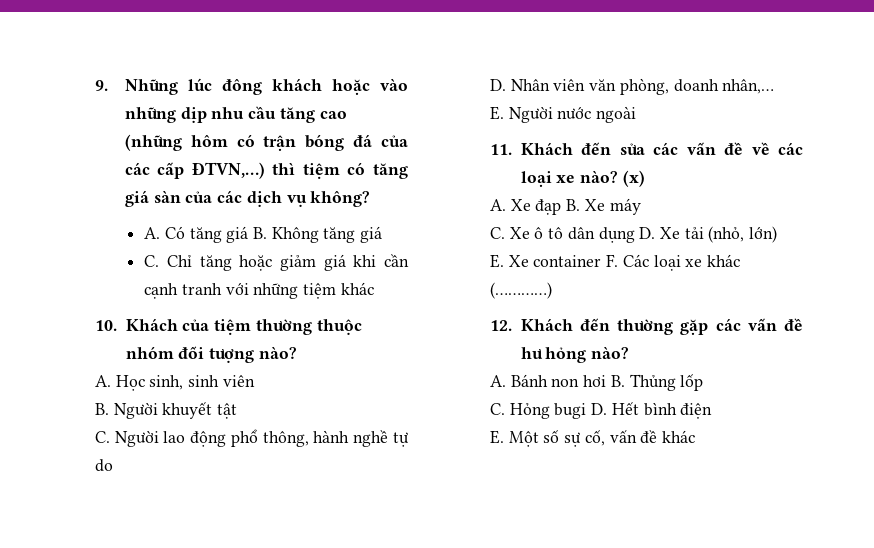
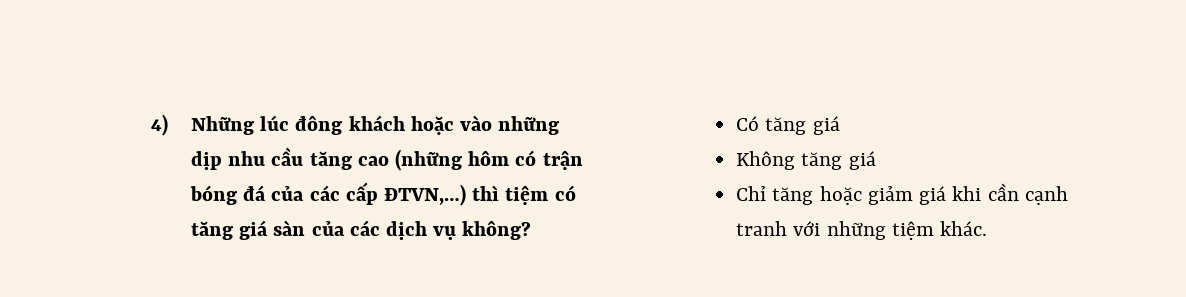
- 9. Những lúc đông khách hoặc vào những dịp nhu cầu tăng cao (những hôm có trận bóng đá của các cấp ĐTVN,…) thì tiệm có tăng giá sàn của các dịch vụ không?
+ 4) Những lúc đông khách hoặc vào những dịp nhu cầu tăng cao (những hôm có trận bóng đá của các cấp ĐTVN,…) thì tiệm có tăng giá sàn của các dịch vụ không?
- A. Có tăng giá B. Không tăng giá
+ Có tăng giá
+ Không tăng giá
- C. Chỉ tăng hoặc giảm giá khi cần cạnh tranh với những tiệm khác
- 10. Khách của tiệm thường thuộc nhóm đối tượng nào?
- A. Học sinh, sinh viên
- B. Người khuyết tật
- C. Người lao động phổ thông, hành nghề tự do
- D. Nhân viên văn phòng, doanh nhân,…
- E. Người nước ngoài
- 11. Khách đến sửa các vấn đề về các loại xe nào? (x)
- A. Xe đạp B. Xe máy
- C. Xe ô tô dân dụng D. Xe tải (nhỏ, lớn)
- E. Xe container F. Các loại xe khác (…………)
- 12. Khách đến thường gặp các vấn đề hư hỏng nào?
- A. Bánh non hơi B. Thủng lốp
- C. Hỏng bugi D. Hết bình điện
- E. Một số sự cố, vấn đề khác
+ Chỉ tăng hoặc giảm giá khi cần cạnh tranh với những tiệm khác.

